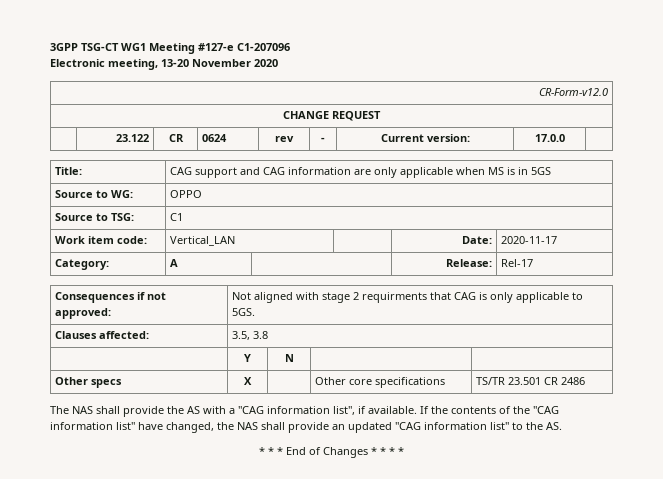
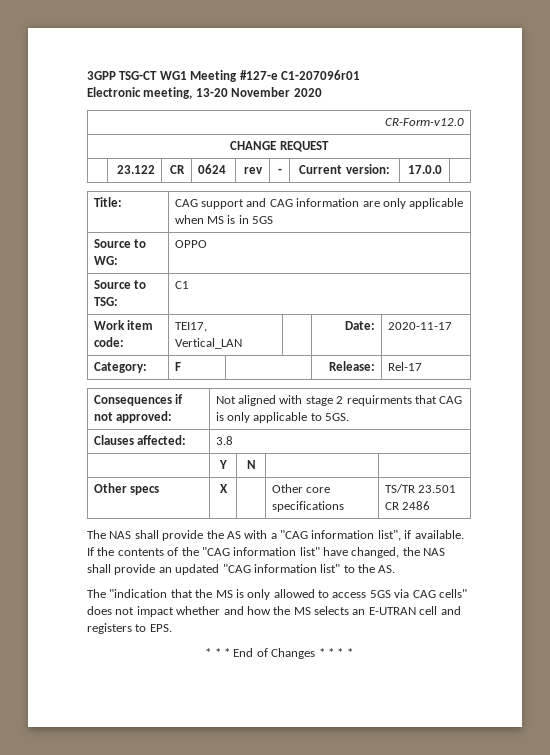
- 3GPP TSG-CT WG1 Meeting #127-e C1-207096
+ 3GPP TSG-CT WG1 Meeting #127-e C1-207096r01
- Work item code: | Vertical_LAN | | Date: | 2020-11-17
+ Work item code: | TEI17, Vertical_LAN | | Date: | 2020-11-17
- Category: | A | | Release: | Rel-17
+ Category: | F | | Release: | Rel-17
- Clauses affected: | 3.5, 3.8
+ Clauses affected: | 3.8
+ The "indication that the MS is only allowed to access 5GS via CAG cells" does not impact whether and how the MS selects an E-UTRAN cell and registers to EPS.

